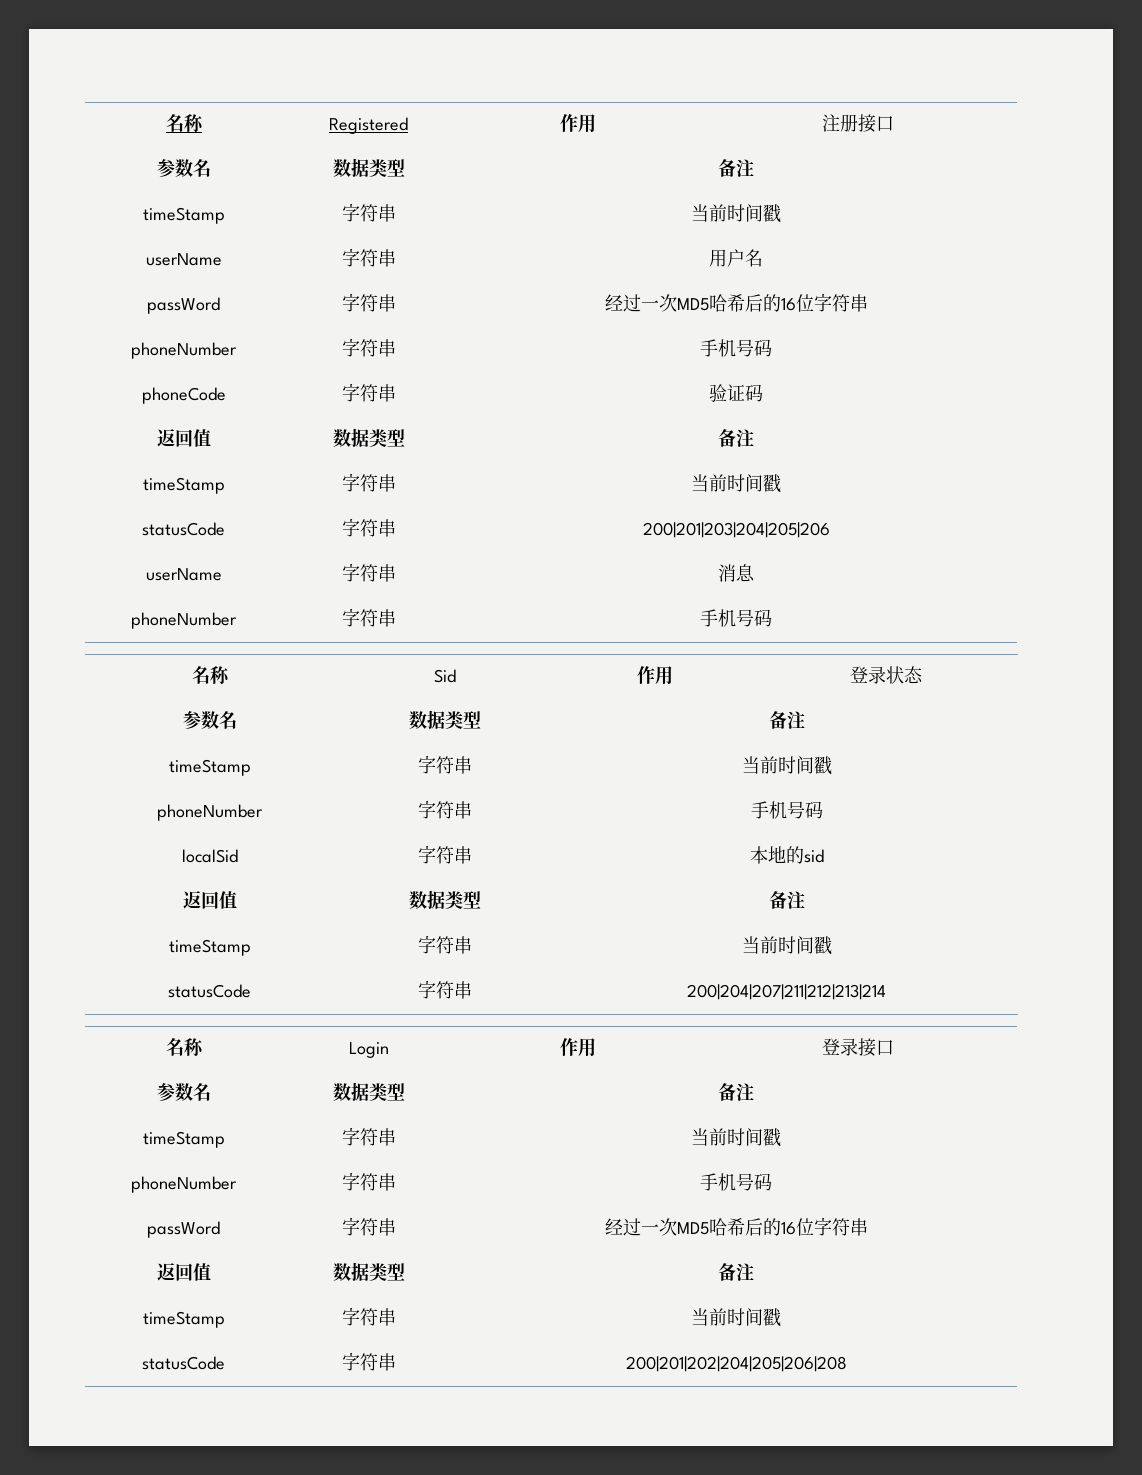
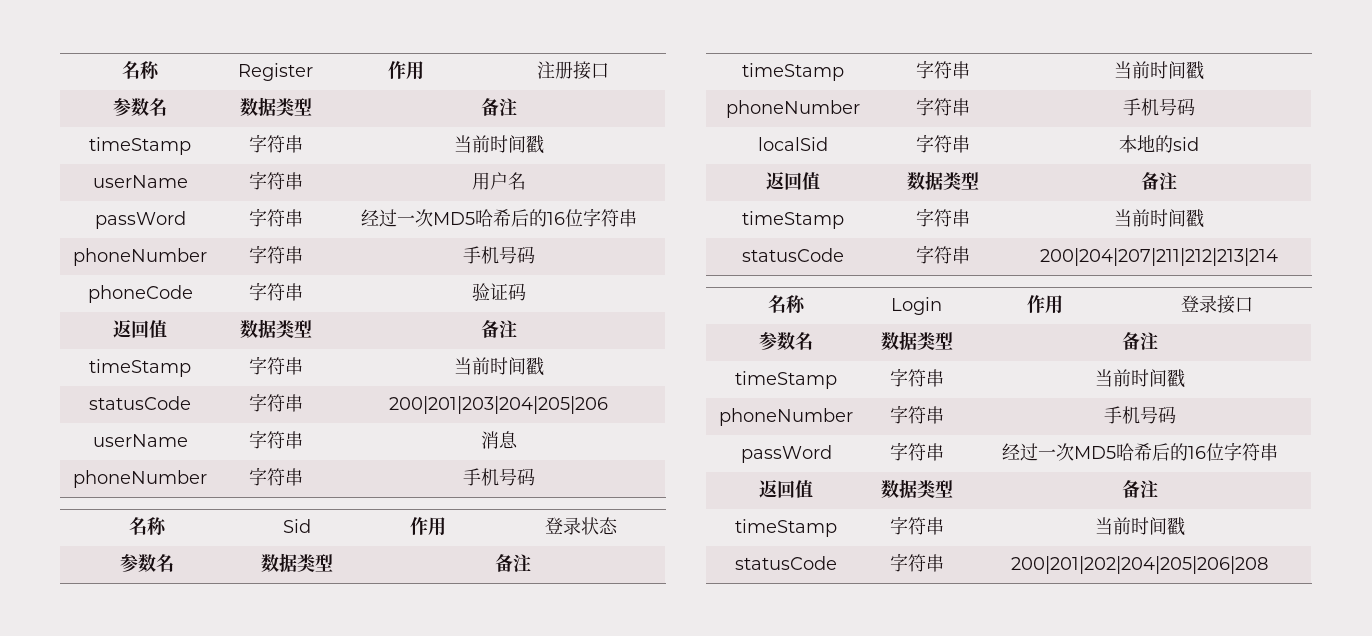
- 名称 | Registered | 作用 | 注册接口
+ 名称 | Register | 作用 | 注册接口

